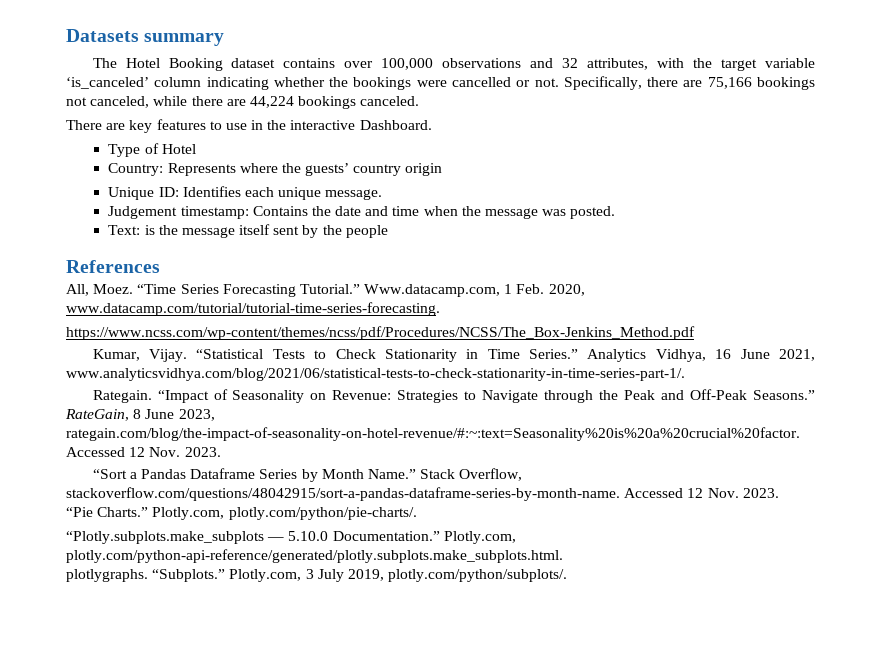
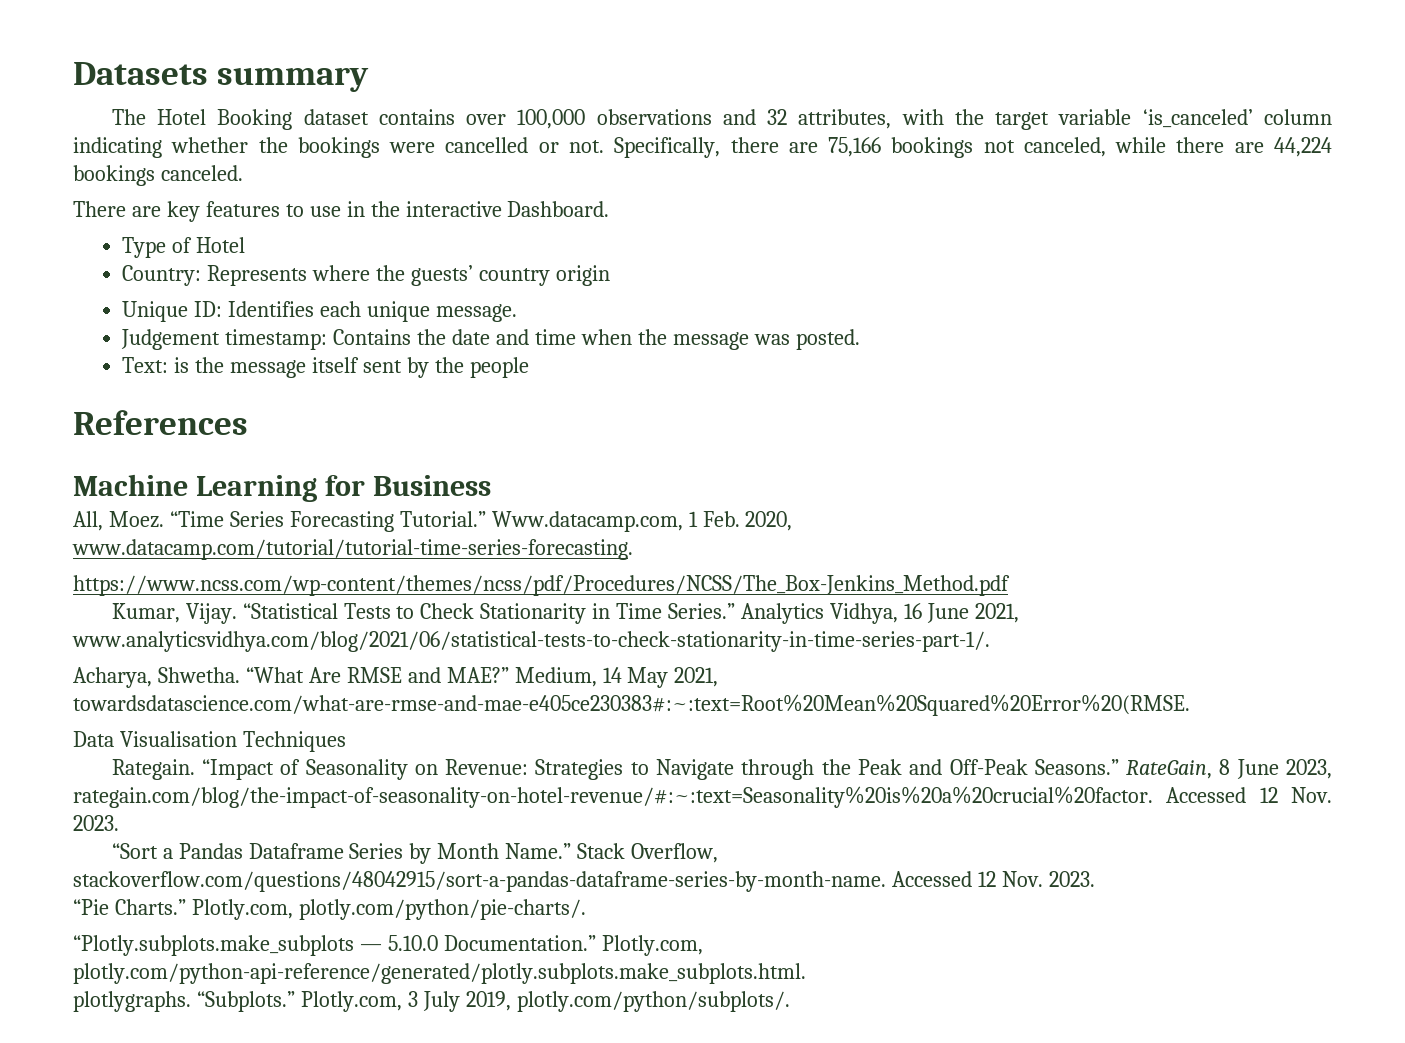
+ Machine Learning for Business
+ Acharya, Shwetha. “What Are RMSE and MAE?” Medium, 14 May 2021, towardsdatascience.com/what-are-rmse-and-mae-e405ce230383#:~:text=Root%20Mean%20Squared%20Error%20(RMSE.
+ Data Visualisation Techniques

